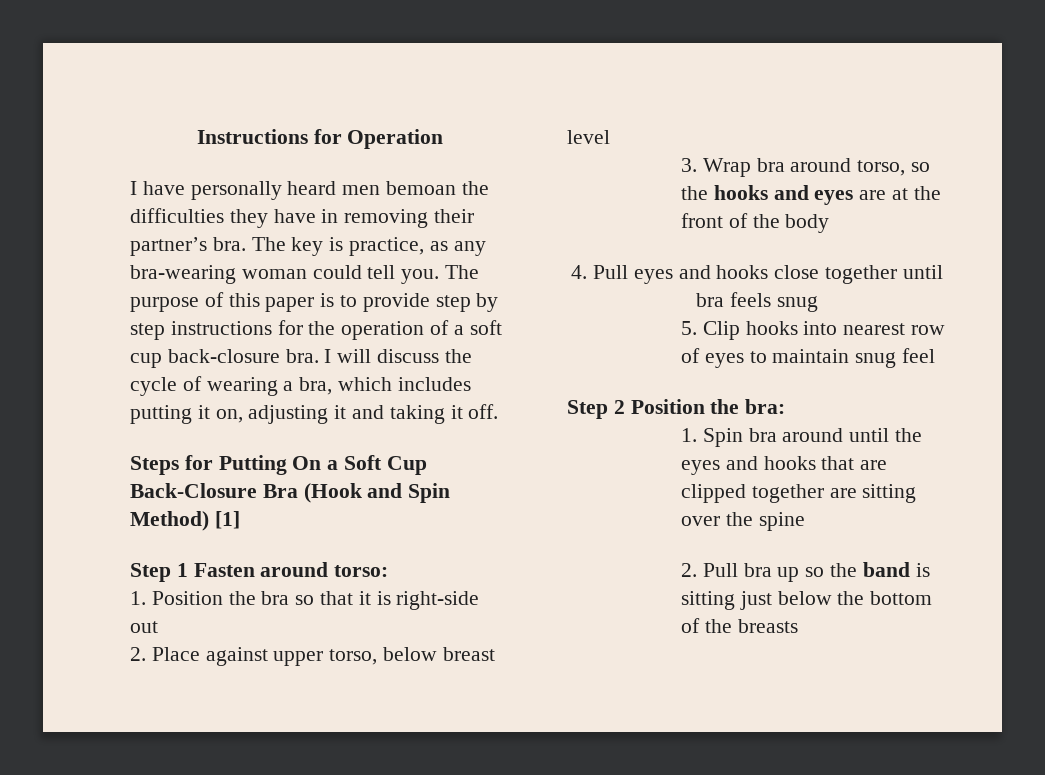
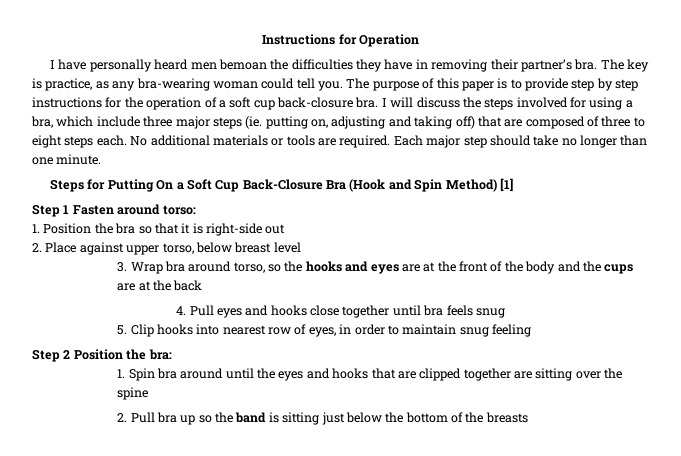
- I will discuss the cycle of wearing a bra, which includes putting it on, adjusting it and taking it off.
+ I will discuss the steps involved for using a bra, which include three major steps (ie. putting on, adjusting and taking off) that are composed of three to eight steps each. No additional materials or tools are required. Each major step should take no longer than one minute.
- 3. Wrap bra around torso, so the hooks and eyes are at the front of the body
+ 3. Wrap bra around torso, so the hooks and eyes are at the front of the body and the cups are at the back
- 5. Clip hooks into nearest row of eyes to maintain snug feel
+ 5. Clip hooks into nearest row of eyes, in order to maintain snug feeling

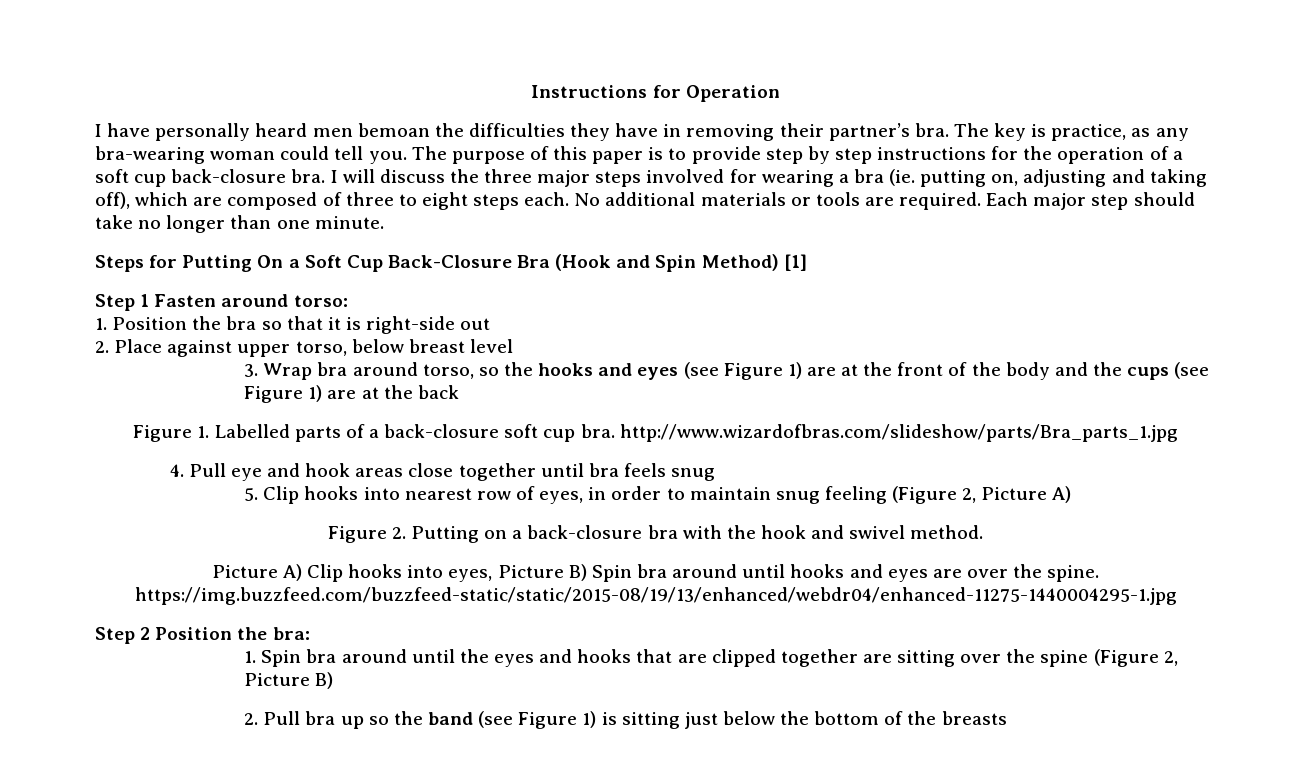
- I will discuss the steps involved for using a bra, which include three major steps (ie. putting on, adjusting and taking off) that are composed of three to eight steps each.
+ I will discuss the three major steps involved for wearing a bra (ie. putting on, adjusting and taking off), which are composed of three to eight steps each.
- 3. Wrap bra around torso, so the hooks and eyes are at the front of the body and the cups are at the back
+ 3. Wrap bra around torso, so the hooks and eyes (see Figure 1) are at the front of the body and the cups (see Figure 1) are at the back
- 4. Pull eyes and hooks close together until bra feels snug
+ Figure 1. Labelled parts of a back-closure soft cup bra. http://www.wizardofbras.com/slideshow/parts/Bra_parts_1.jpg
+ 4. Pull eye and hook areas close together until bra feels snug
- 5. Clip hooks into nearest row of eyes, in order to maintain snug feeling
+ 5. Clip hooks into nearest row of eyes, in order to maintain snug feeling (Figure 2, Picture A)
+ Figure 2. Putting on a back-closure bra with the hook and swivel method.
+ Picture A) Clip hooks into eyes, Picture B) Spin bra around until hooks and eyes are over the spine. https://img.buzzfeed.com/buzzfeed-static/static/2015-08/19/13/enhanced/webdr04/enhanced-11275-1440004295-1.jpg
- 1. Spin bra around until the eyes and hooks that are clipped together are sitting over the spine
+ 1. Spin bra around until the eyes and hooks that are clipped together are sitting over the spine (Figure 2, Picture B)
- 2. Pull bra up so the band is sitting just below the bottom of the breasts
+ 2. Pull bra up so the band (see Figure 1) is sitting just below the bottom of the breasts

